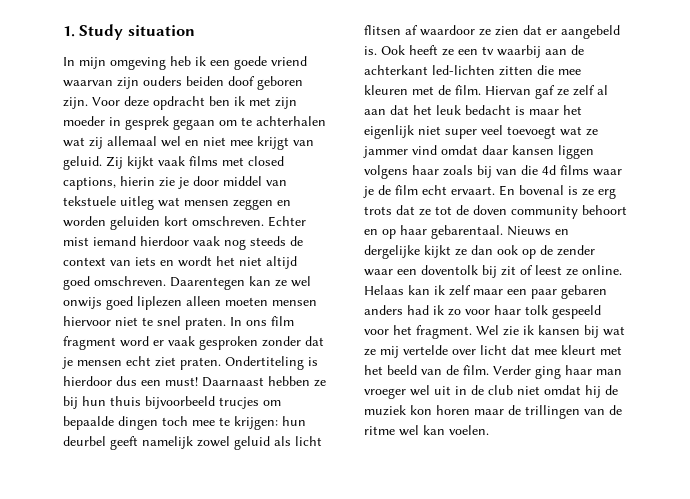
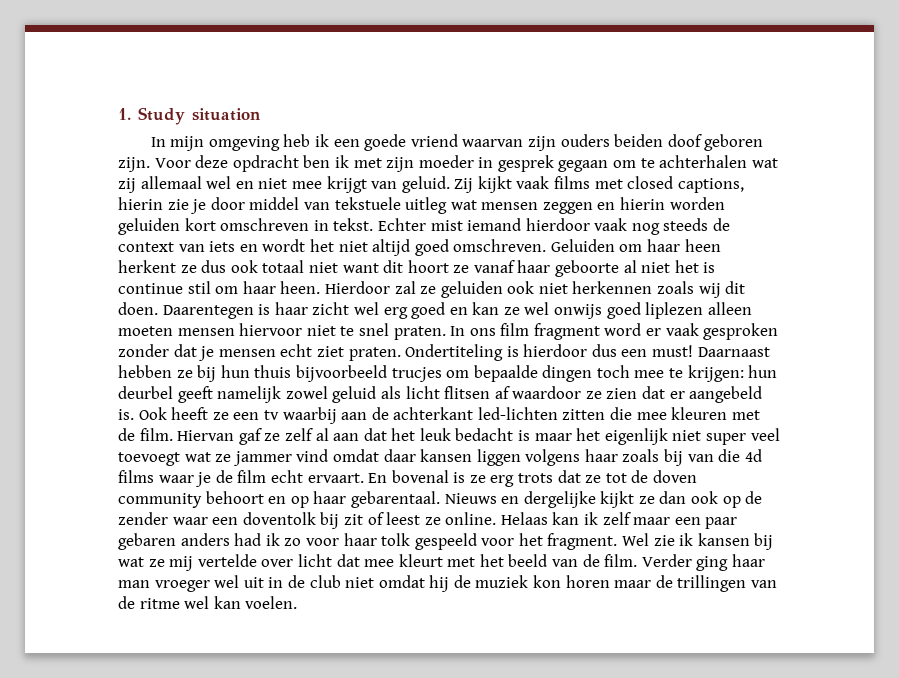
- Zij kijkt vaak films met closed captions, hierin zie je door middel van tekstuele uitleg wat mensen zeggen en worden geluiden kort omschreven.
+ Zij kijkt vaak films met closed captions, hierin zie je door middel van tekstuele uitleg wat mensen zeggen en hierin worden geluiden kort omschreven in tekst.
- Daarentegen kan ze wel onwijs goed liplezen alleen moeten mensen hiervoor niet te snel praten.
+ Geluiden om haar heen herkent ze dus ook totaal niet want dit hoort ze vanaf haar geboorte al niet het is continue stil om haar heen. Hierdoor zal ze geluiden ook niet herkennen zoals wij dit doen. Daarentegen is haar zicht wel erg goed en kan ze wel onwijs goed liplezen alleen moeten mensen hiervoor niet te snel praten.

